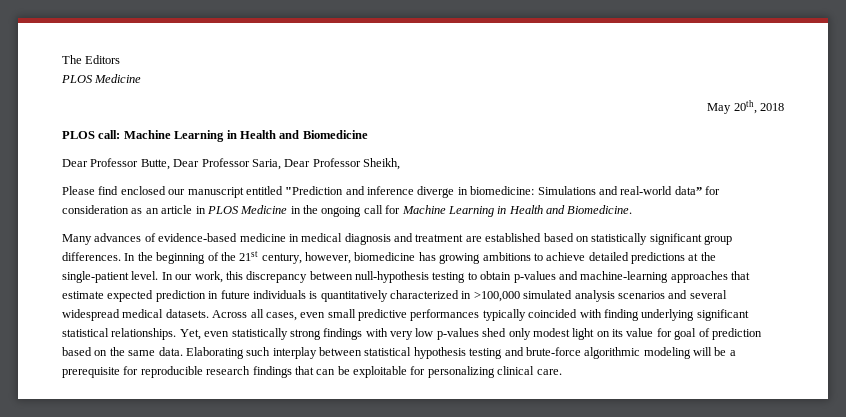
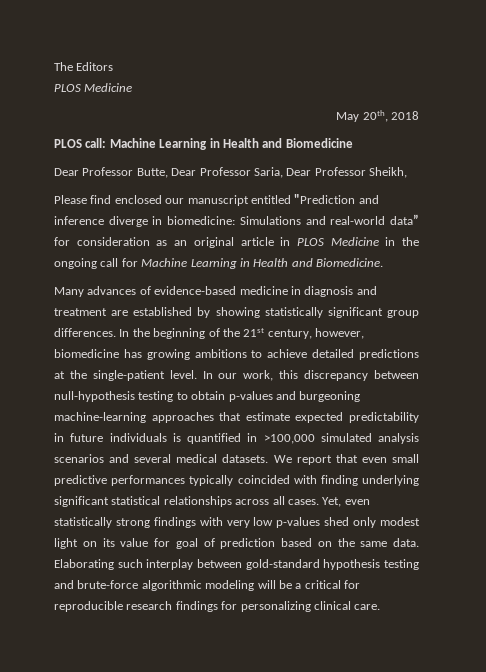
- Please find enclosed our manuscript entitled "Prediction and inference diverge in biomedicine: Simulations and real-world data” for consideration as an article in PLOS Medicine in the ongoing call for Machine Learning in Health and Biomedicine.
+ Please find enclosed our manuscript entitled "Prediction and inference diverge in biomedicine: Simulations and real-world data” for consideration as an original article in PLOS Medicine in the ongoing call for Machine Learning in Health and Biomedicine.
- Many advances of evidence-based medicine in medical diagnosis and treatment are established based on statistically significant group differences.
+ Many advances of evidence-based medicine in diagnosis and treatment are established by showing statistically significant group differences.
- In our work, this discrepancy between null-hypothesis testing to obtain p-values and machine-learning approaches that estimate expected prediction in future individuals is quantitatively characterized in >100,000 simulated analysis scenarios and several widespread medical datasets.
+ In our work, this discrepancy between null-hypothesis testing to obtain p-values and burgeoning machine-learning approaches that estimate expected predictability in future individuals is quantified in >100,000 simulated analysis scenarios and several medical datasets.
- Across all cases, even small predictive performances typically coincided with finding underlying significant statistical relationships.
+ We report that even small predictive performances typically coincided with finding underlying significant statistical relationships across all cases.
- Elaborating such interplay between statistical hypothesis testing and brute-force algorithmic modeling will be a prerequisite for reproducible research findings that can be exploitable for personalizing clinical care.
+ Elaborating such interplay between gold-standard hypothesis testing and brute-force algorithmic modeling will be a critical for reproducible research findings for personalizing clinical care.

